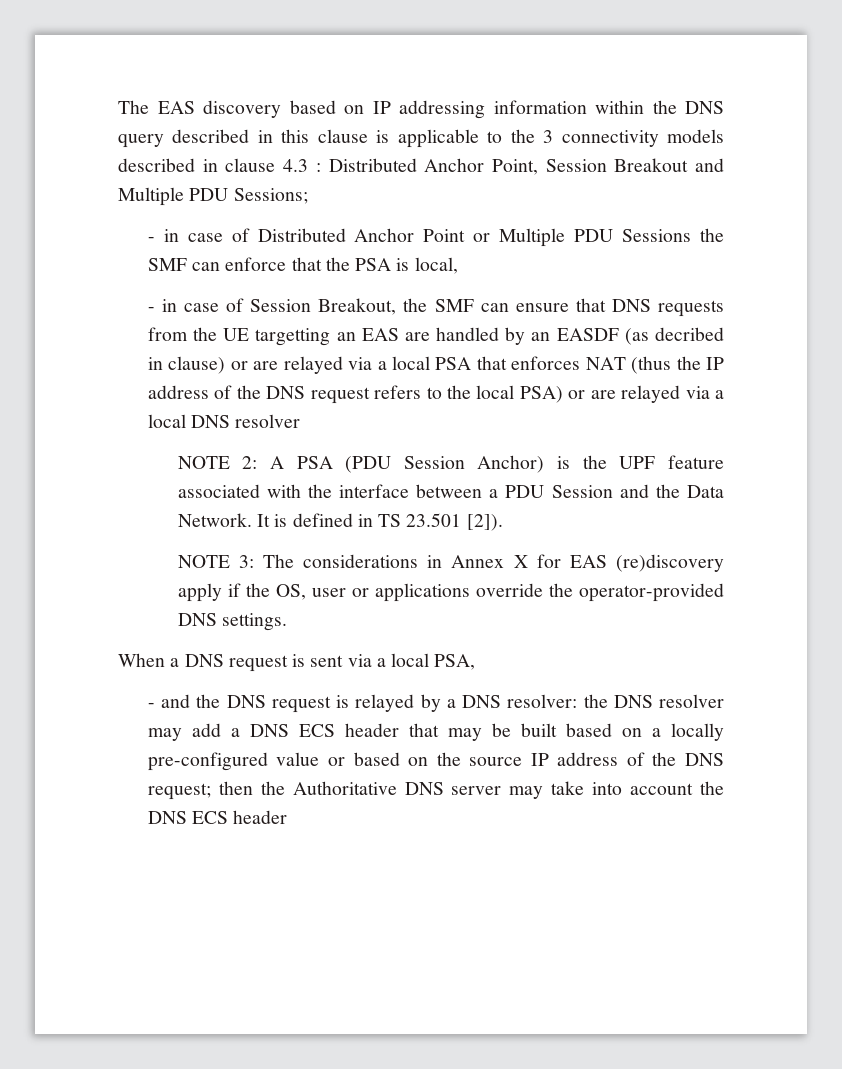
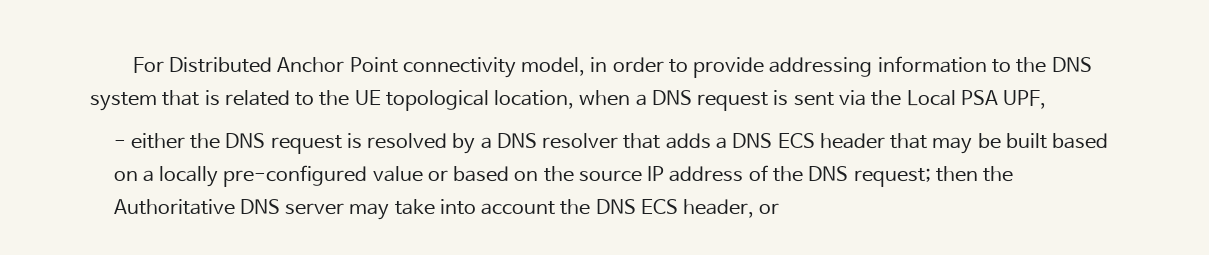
- The EAS discovery based on IP addressing information within the DNS query described in this clause is applicable to the 3 connectivity models described in clause 4.3 : Distributed Anchor Point, Session Breakout and Multiple PDU Sessions;
- - in case of Distributed Anchor Point or Multiple PDU Sessions the SMF can enforce that the PSA is local,
- - in case of Session Breakout, the SMF can ensure that DNS requests from the UE targetting an EAS are handled by an EASDF (as decribed in clause) or are relayed via a local PSA that enforces NAT (thus the IP address of the DNS request refers to the local PSA) or are relayed via a local DNS resolver
- NOTE 2: A PSA (PDU Session Anchor) is the UPF feature associated with the interface between a PDU Session and the Data Network. It is defined in TS 23.501 [2]).
- NOTE 3: The considerations in Annex X for EAS (re)discovery apply if the OS, user or applications override the operator-provided DNS settings.
- When a DNS request is sent via a local PSA,
- - and the DNS request is relayed by a DNS resolver: the DNS resolver may add a DNS ECS header that may be built based on a locally pre-configured value or based on the source IP address of the DNS request; then the Authoritative DNS server may take into account the DNS ECS header
+ For Distributed Anchor Point connectivity model, in order to provide addressing information to the DNS system that is related to the UE topological location, when a DNS request is sent via the Local PSA UPF,
+ - either the DNS request is resolved by a DNS resolver that adds a DNS ECS header that may be built based on a locally pre-configured value or based on the source IP address of the DNS request; then the Authoritative DNS server may take into account the DNS ECS header, or

